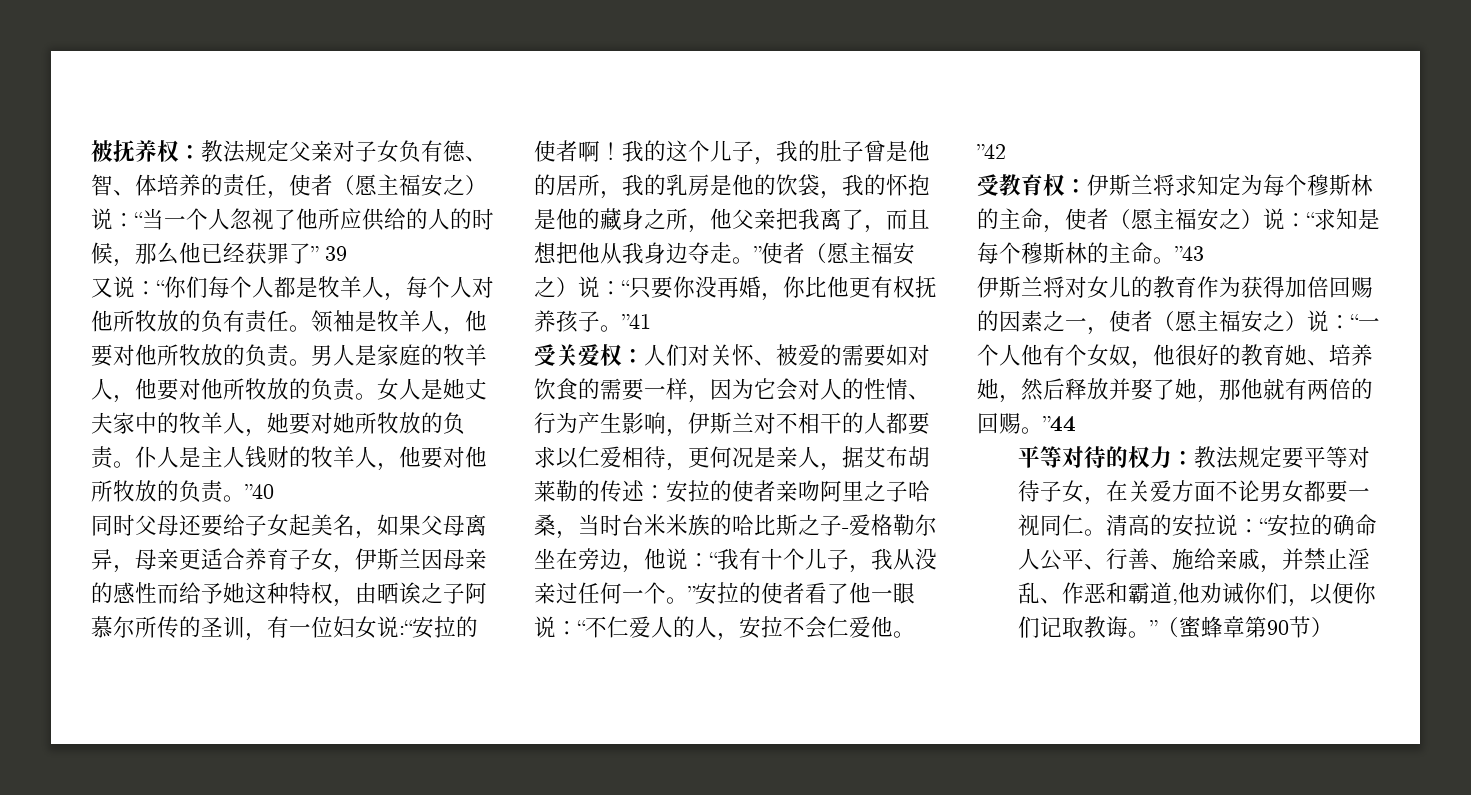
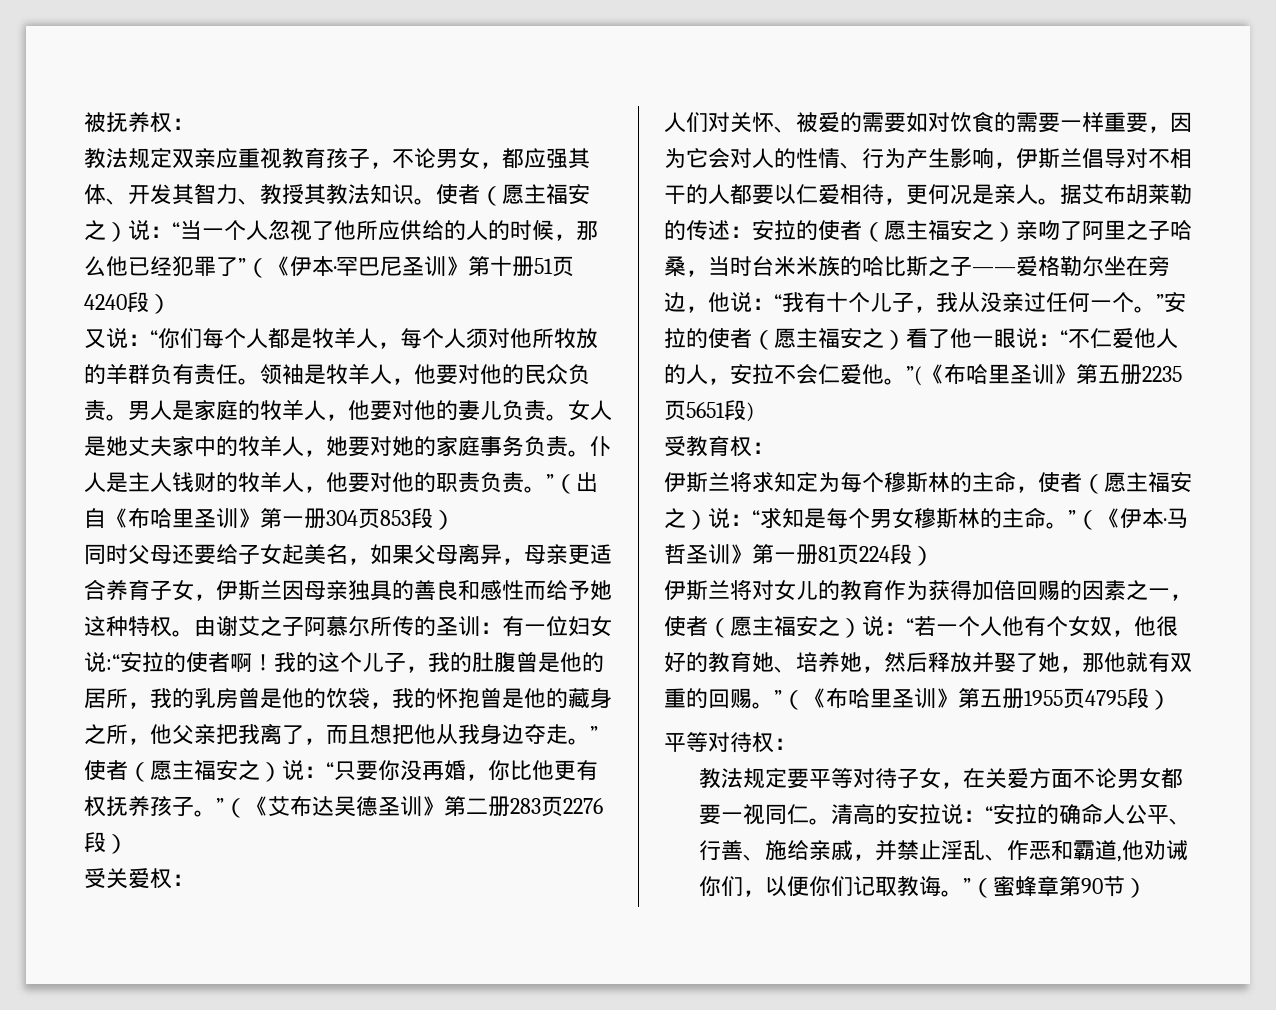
- 被抚养权：教法规定父亲对子女负有德、智、体培养的责任，使者（愿主福安之）说：“当一个人忽视了他所应供给的人的时候，那么他已经获罪了” 39
+ 被抚养权：
+ 教法规定双亲应重视教育孩子，不论男女，都应强其体、开发其智力、教授其教法知识。使者（愿主福安之）说：“当一个人忽视了他所应供给的人的时候，那么他已经犯罪了”（《伊本·罕巴尼圣训》第十册51页4240段）
- 又说：“你们每个人都是牧羊人，每个人对他所牧放的负有责任。
+ 又说：“你们每个人都是牧羊人，每个人须对他所牧放的羊群负有责任。
- 领袖是牧羊人，他要对他所牧放的负责。
+ 领袖是牧羊人，他要对他的民众负责。
- 男人是家庭的牧羊人，他要对他所牧放的负责。
+ 男人是家庭的牧羊人，他要对他的妻儿负责。
- 女人是她丈夫家中的牧羊人，她要对她所牧放的负责。
+ 女人是她丈夫家中的牧羊人，她要对她的家庭事务负责。
- 仆人是主人钱财的牧羊人，他要对他所牧放的负责。”40
+ 仆人是主人钱财的牧羊人，他要对他的职责负责。”（出自《布哈里圣训》第一册304页853段）
- 同时父母还要给子女起美名，如果父母离异，母亲更适合养育子女，伊斯兰因母亲的感性而给予她这种特权，由晒诶之子阿慕尔所传的圣训，有一位妇女说:“安拉的使者啊！
+ 同时父母还要给子女起美名，如果父母离异，母亲更适合养育子女，伊斯兰因母亲独具的善良和感性而给予她这种特权。由谢艾之子阿慕尔所传的圣训：有一位妇女说:“安拉的使者啊！
- 我的这个儿子，我的肚子曾是他的居所，我的乳房是他的饮袋，我的怀抱是他的藏身之所，他父亲把我离了，而且想把他从我身边夺走。”使者（愿主福安之）说：“只要你没再婚，你比他更有权抚养孩子。”41
+ 我的这个儿子，我的肚腹曾是他的居所，我的乳房曾是他的饮袋，我的怀抱曾是他的藏身之所，他父亲把我离了，而且想把他从我身边夺走。”使者（愿主福安之）说：“只要你没再婚，你比他更有权抚养孩子。”（《艾布达吴德圣训》第二册283页2276段）
- 受关爱权：人们对关怀、被爱的需要如对饮食的需要一样，因为它会对人的性情、行为产生影响，伊斯兰对不相干的人都要求以仁爱相待，更何况是亲人，据艾布胡莱勒的传述：
+ 受关爱权：
+ 人们对关怀、被爱的需要如对饮食的需要一样重要，因为它会对人的性情、行为产生影响，伊斯兰倡导对不相干的人都要以仁爱相待，更何况是亲人。据艾布胡莱勒的传述：
- 安拉的使者亲吻阿里之子哈桑，当时台米米族的哈比斯之子-爱格勒尔坐在旁边，他说：
+ 安拉的使者（愿主福安之）亲吻了阿里之子哈桑，当时台米米族的哈比斯之子——爱格勒尔坐在旁边，他说：
- “我有十个儿子，我从没亲过任何一个。”安拉的使者看了他一眼说：
+ “我有十个儿子，我从没亲过任何一个。”安拉的使者（愿主福安之）看了他一眼说：
- “不仁爱人的人，安拉不会仁爱他。”42
+ “不仁爱他人的人，安拉不会仁爱他。”(《布哈里圣训》第五册2235页5651段)
- 受教育权：伊斯兰将求知定为每个穆斯林的主命，使者（愿主福安之）说：“求知是每个穆斯林的主命。”43
+ 受教育权：
+ 伊斯兰将求知定为每个穆斯林的主命，使者（愿主福安之）说：“求知是每个男女穆斯林的主命。”（《伊本·马哲圣训》第一册81页224段）
- 伊斯兰将对女儿的教育作为获得加倍回赐的因素之一，使者（愿主福安之）说：“一个人他有个女奴，他很好的教育她、培养她，然后释放并娶了她，那他就有两倍的回赐。”44
- 平等对待的权力：教法规定要平等对待子女，在关爱方面不论男女都要一视同仁。
+ 伊斯兰将对女儿的教育作为获得加倍回赐的因素之一，使者（愿主福安之）说：“若一个人他有个女奴，他很好的教育她、培养她，然后释放并娶了她，那他就有双重的回赐。”（《布哈里圣训》第五册1955页4795段）
+ 平等对待权：
+ 教法规定要平等对待子女，在关爱方面不论男女都要一视同仁。

